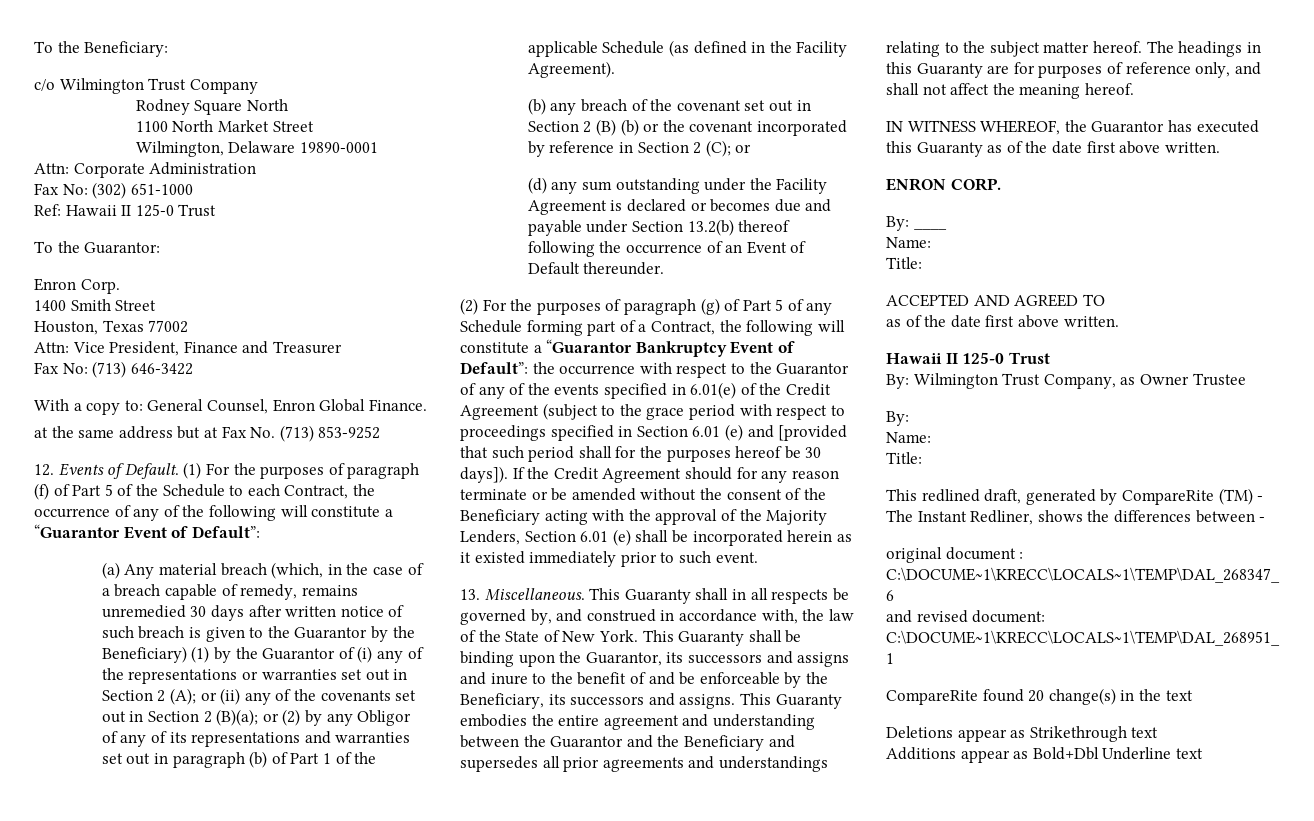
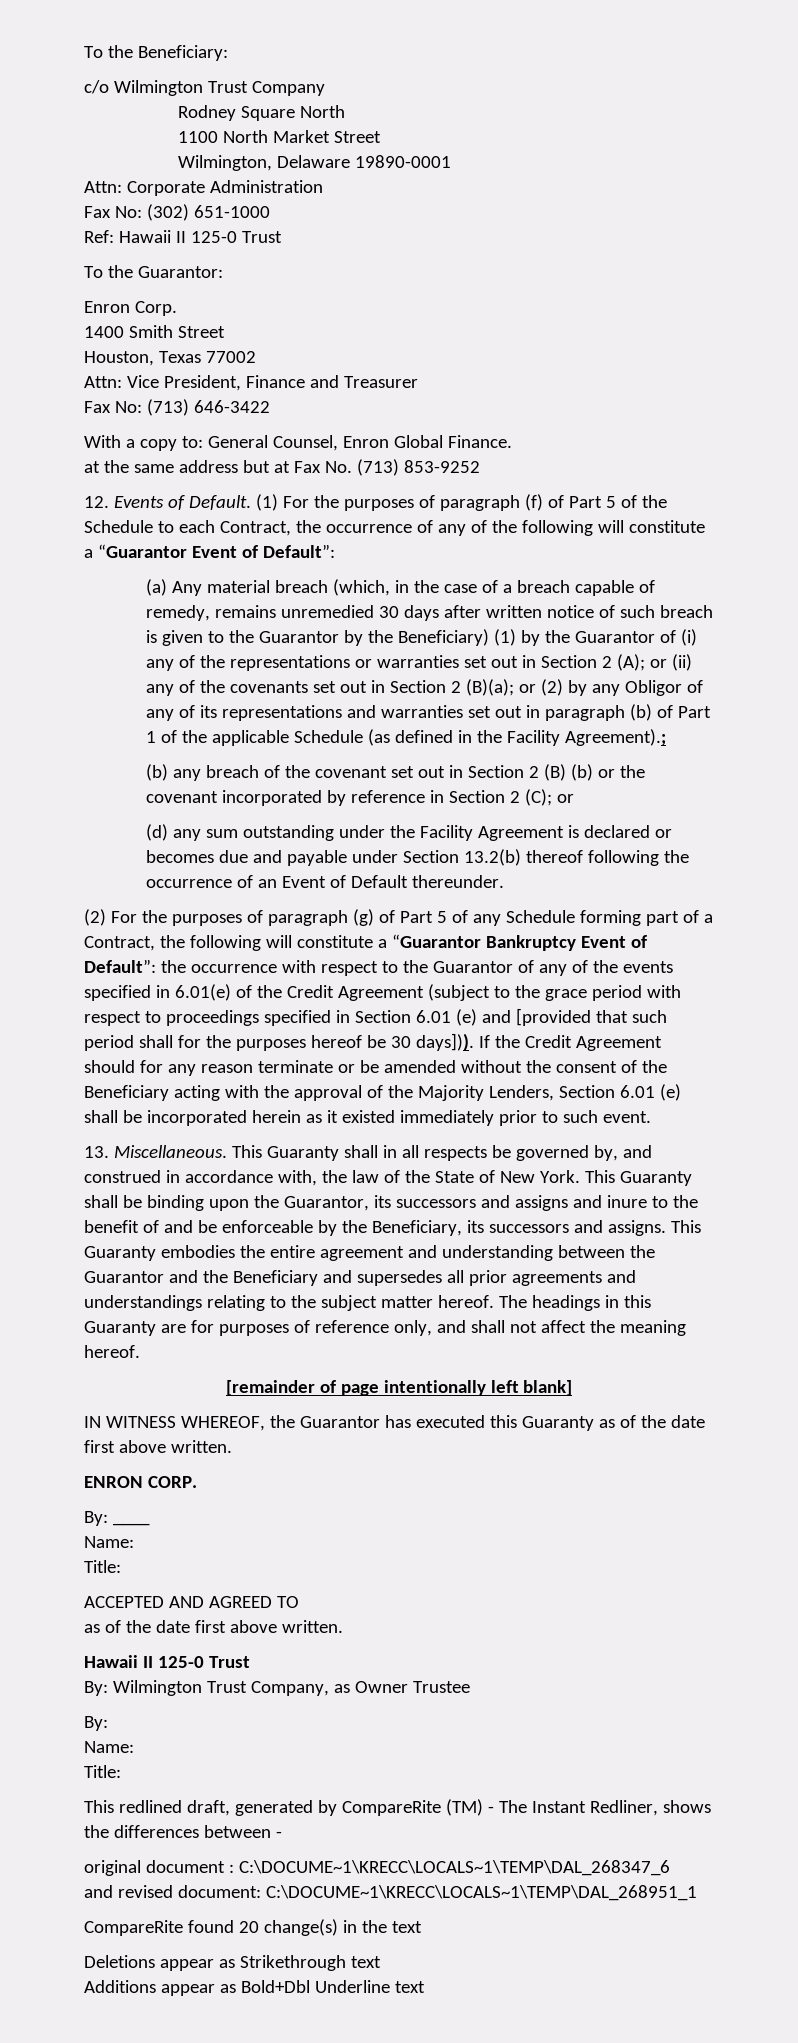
- or (2) by any Obligor of any of its representations and warranties set out in paragraph (b) of Part 1 of the applicable Schedule (as defined in the Facility Agreement).
+ or (2) by any Obligor of any of its representations and warranties set out in paragraph (b) of Part 1 of the applicable Schedule (as defined in the Facility Agreement).;
- the occurrence with respect to the Guarantor of any of the events specified in 6.01(e) of the Credit Agreement (subject to the grace period with respect to proceedings specified in Section 6.01 (e) and [provided that such period shall for the purposes hereof be 30 days]).
+ the occurrence with respect to the Guarantor of any of the events specified in 6.01(e) of the Credit Agreement (subject to the grace period with respect to proceedings specified in Section 6.01 (e) and [provided that such period shall for the purposes hereof be 30 days])).
+ [remainder of page intentionally left blank]

